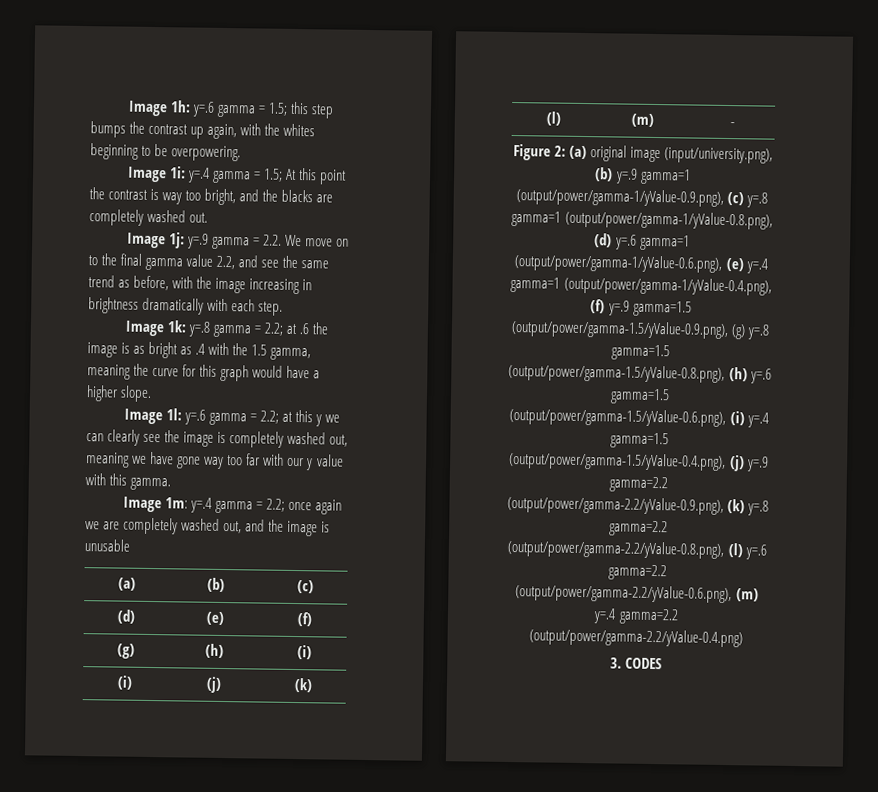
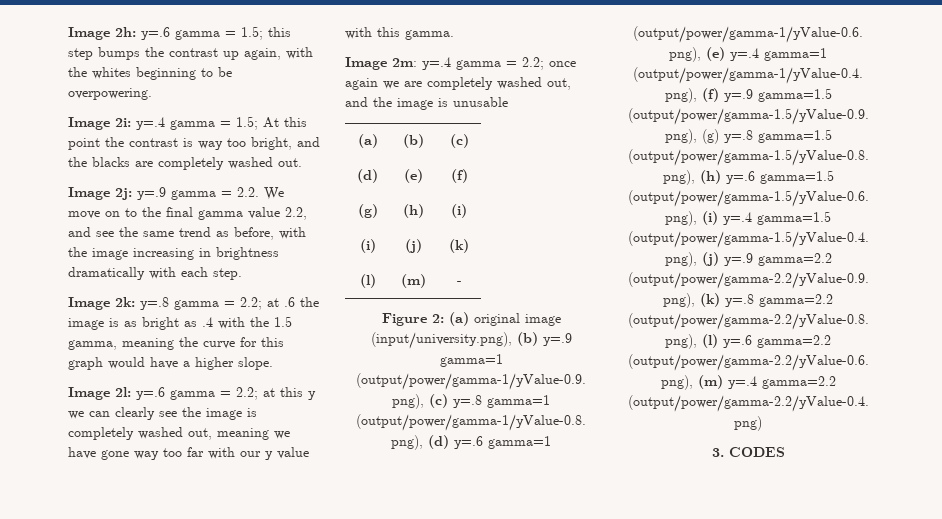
- Image 1h: y=.6 gamma = 1.5; this step bumps the contrast up again, with the whites beginning to be overpowering.
+ Image 2h: y=.6 gamma = 1.5; this step bumps the contrast up again, with the whites beginning to be overpowering.
- Image 1i: y=.4 gamma = 1.5; At this point the contrast is way too bright, and the blacks are completely washed out.
+ Image 2i: y=.4 gamma = 1.5; At this point the contrast is way too bright, and the blacks are completely washed out.
- Image 1j: y=.9 gamma = 2.2. We move on to the final gamma value 2.2, and see the same trend as before, with the image increasing in brightness dramatically with each step.
+ Image 2j: y=.9 gamma = 2.2. We move on to the final gamma value 2.2, and see the same trend as before, with the image increasing in brightness dramatically with each step.
- Image 1k: y=.8 gamma = 2.2; at .6 the image is as bright as .4 with the 1.5 gamma, meaning the curve for this graph would have a higher slope.
+ Image 2k: y=.8 gamma = 2.2; at .6 the image is as bright as .4 with the 1.5 gamma, meaning the curve for this graph would have a higher slope.
- Image 1l: y=.6 gamma = 2.2; at this y we can clearly see the image is completely washed out, meaning we have gone way too far with our y value with this gamma.
+ Image 2l: y=.6 gamma = 2.2; at this y we can clearly see the image is completely washed out, meaning we have gone way too far with our y value with this gamma.
- Image 1m: y=.4 gamma = 2.2; once again we are completely washed out, and the image is unusable
+ Image 2m: y=.4 gamma = 2.2; once again we are completely washed out, and the image is unusable

